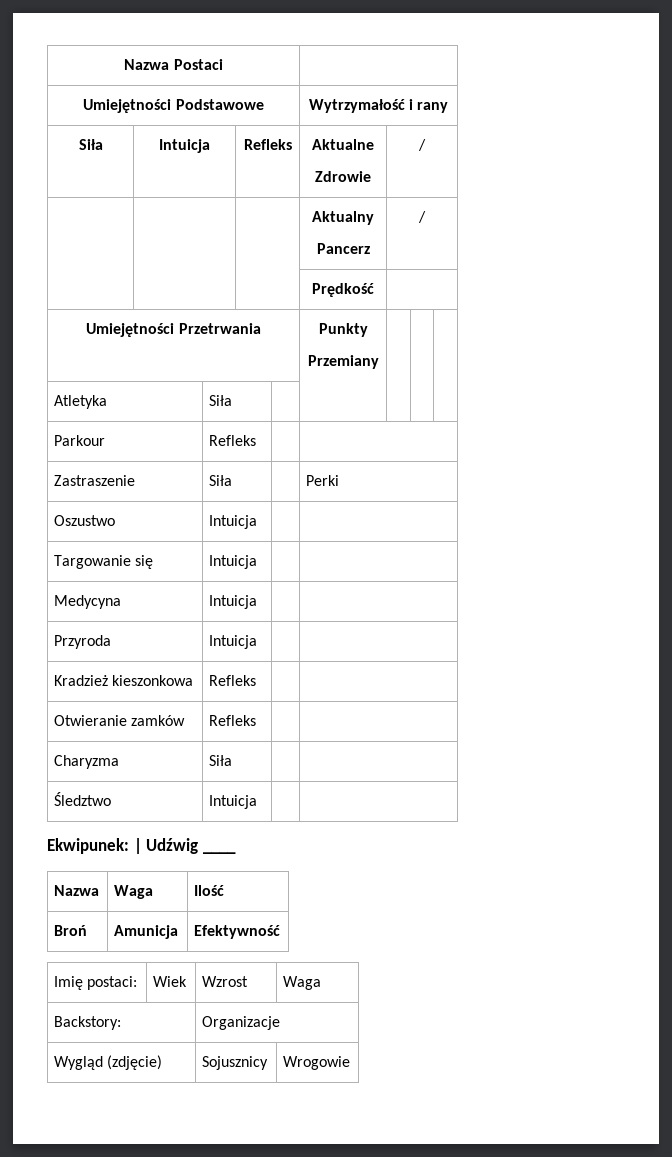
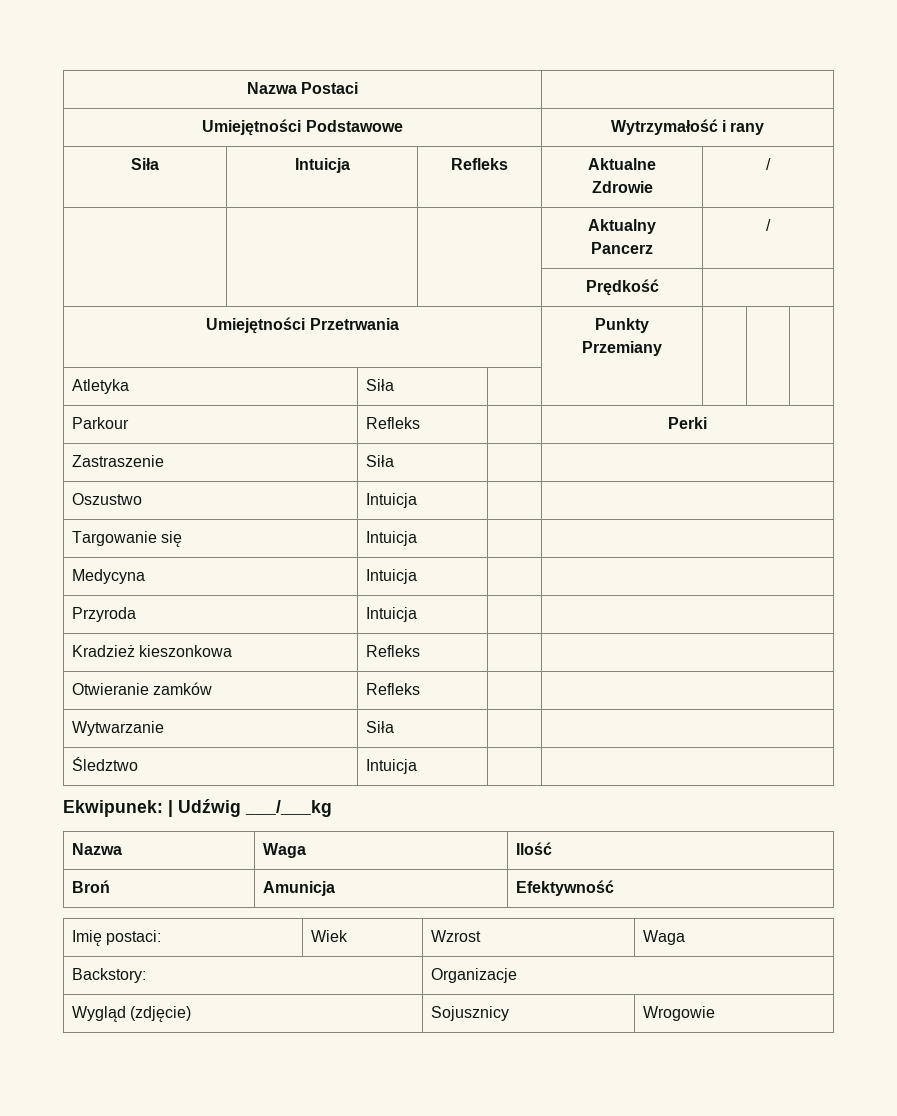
- Parkour | Refleks | |
+ Parkour | Refleks | | Perki
- Zastraszenie | Siła | | Perki
+ Zastraszenie | Siła | |
- Charyzma | Siła | |
+ Wytwarzanie | Siła | |
- Ekwipunek: | Udźwig ____
+ Ekwipunek: | Udźwig ___/___kg

